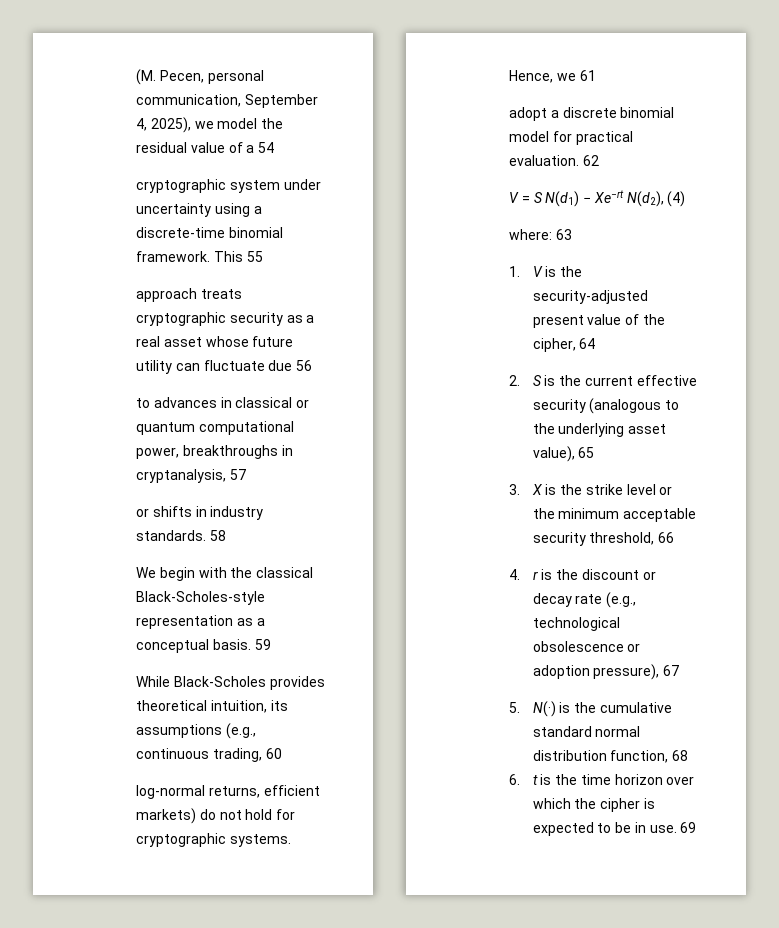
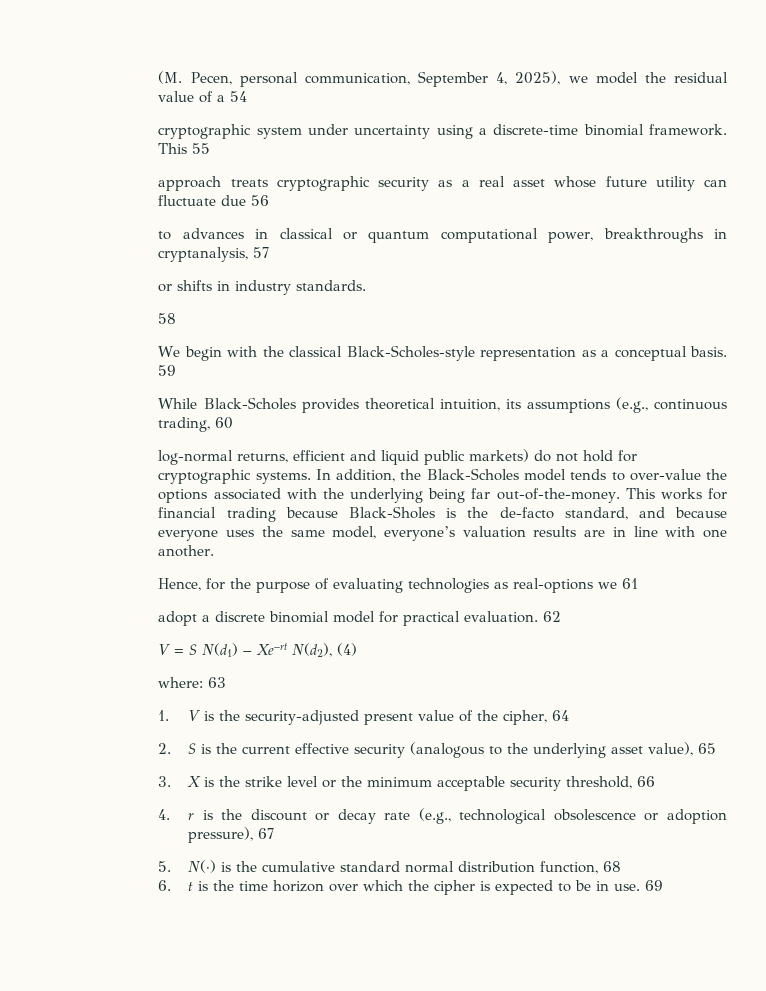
- or shifts in industry standards. 58
+ or shifts in industry standards.
+ 58
- log-normal returns, efficient markets) do not hold for cryptographic systems.
+ log-normal returns, efficient and liquid public markets) do not hold for cryptographic systems.
- Hence, we 61
+ In addition, the Black-Scholes model tends to over-value the options associated with the underlying being far out-of-the-money. This works for financial trading because Black-Sholes is the de-facto standard, and because everyone uses the same model, everyone’s valuation results are in line with one another.
+ Hence, for the purpose of evaluating technologies as real-options we 61

